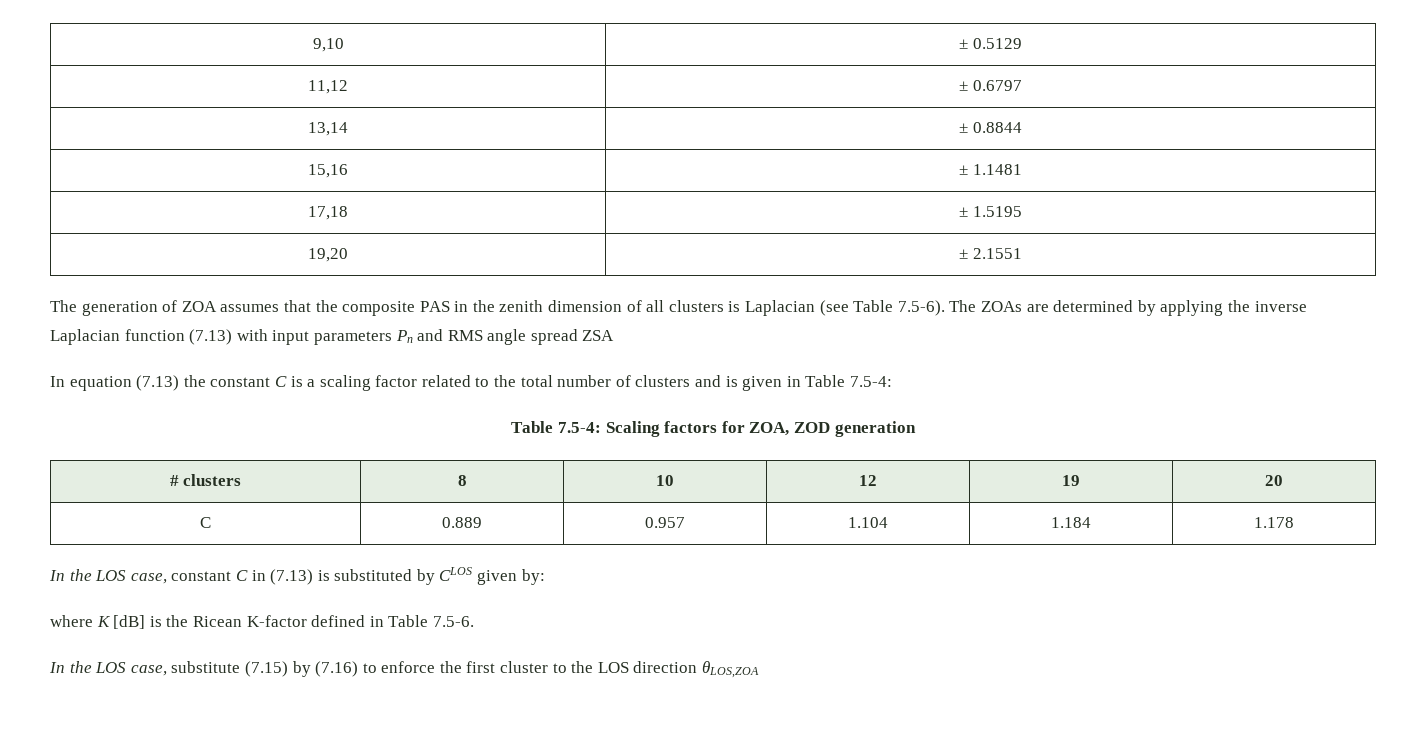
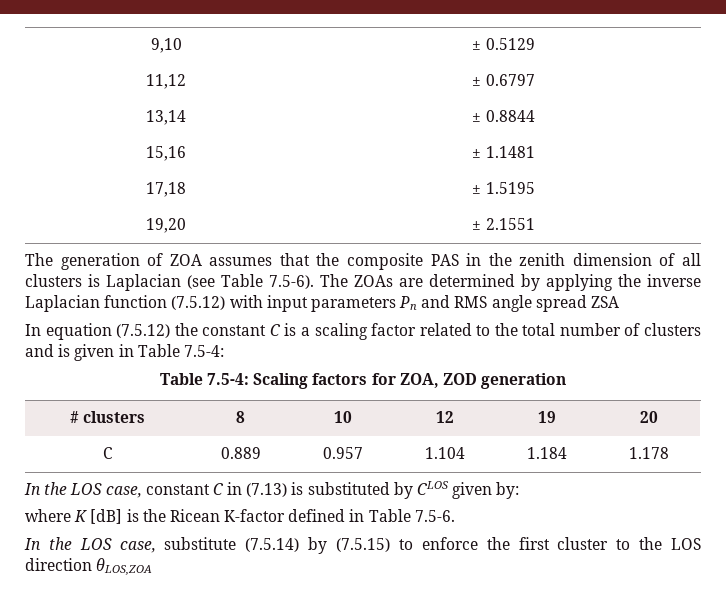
- The generation of ZOA assumes that the composite PAS in the zenith dimension of all clusters is Laplacian (see Table 7.5-6). The ZOAs are determined by applying the inverse Laplacian function (7.13) with input parameters Pn and RMS angle spread ZSA
+ The generation of ZOA assumes that the composite PAS in the zenith dimension of all clusters is Laplacian (see Table 7.5-6). The ZOAs are determined by applying the inverse Laplacian function (7.5.12) with input parameters Pn and RMS angle spread ZSA
- In equation (7.13) the constant C is a scaling factor related to the total number of clusters and is given in Table 7.5-4:
+ In equation (7.5.12) the constant C is a scaling factor related to the total number of clusters and is given in Table 7.5-4:
- In the LOS case, substitute (7.15) by (7.16) to enforce the first cluster to the LOS direction θLOS,ZOA
+ In the LOS case, substitute (7.5.14) by (7.5.15) to enforce the first cluster to the LOS direction θLOS,ZOA

